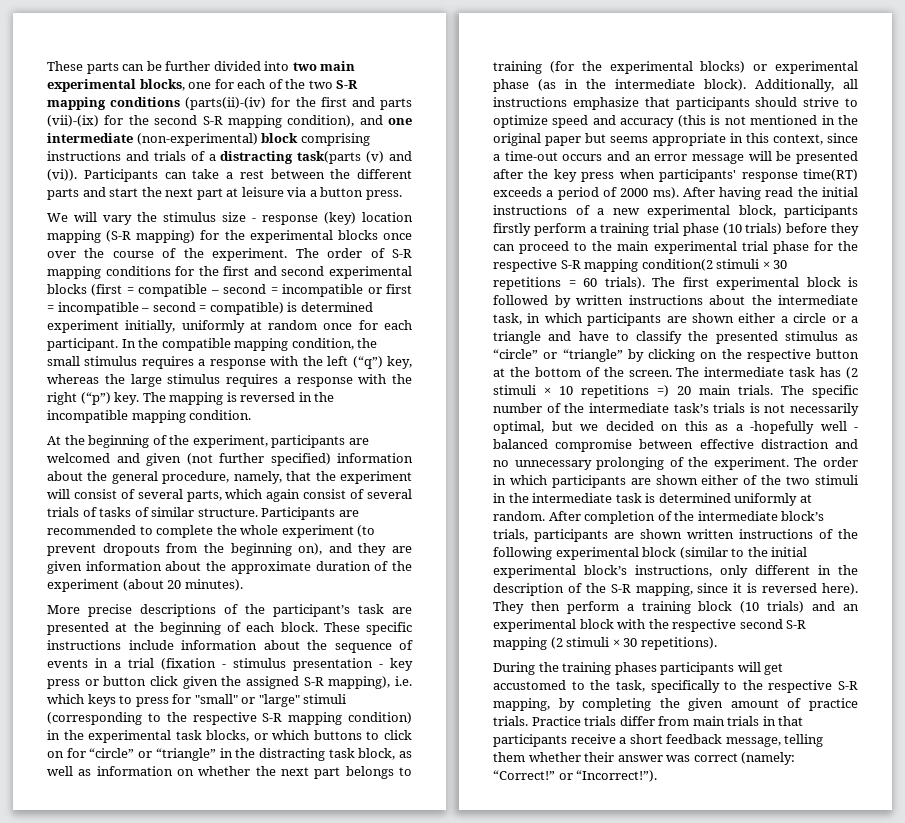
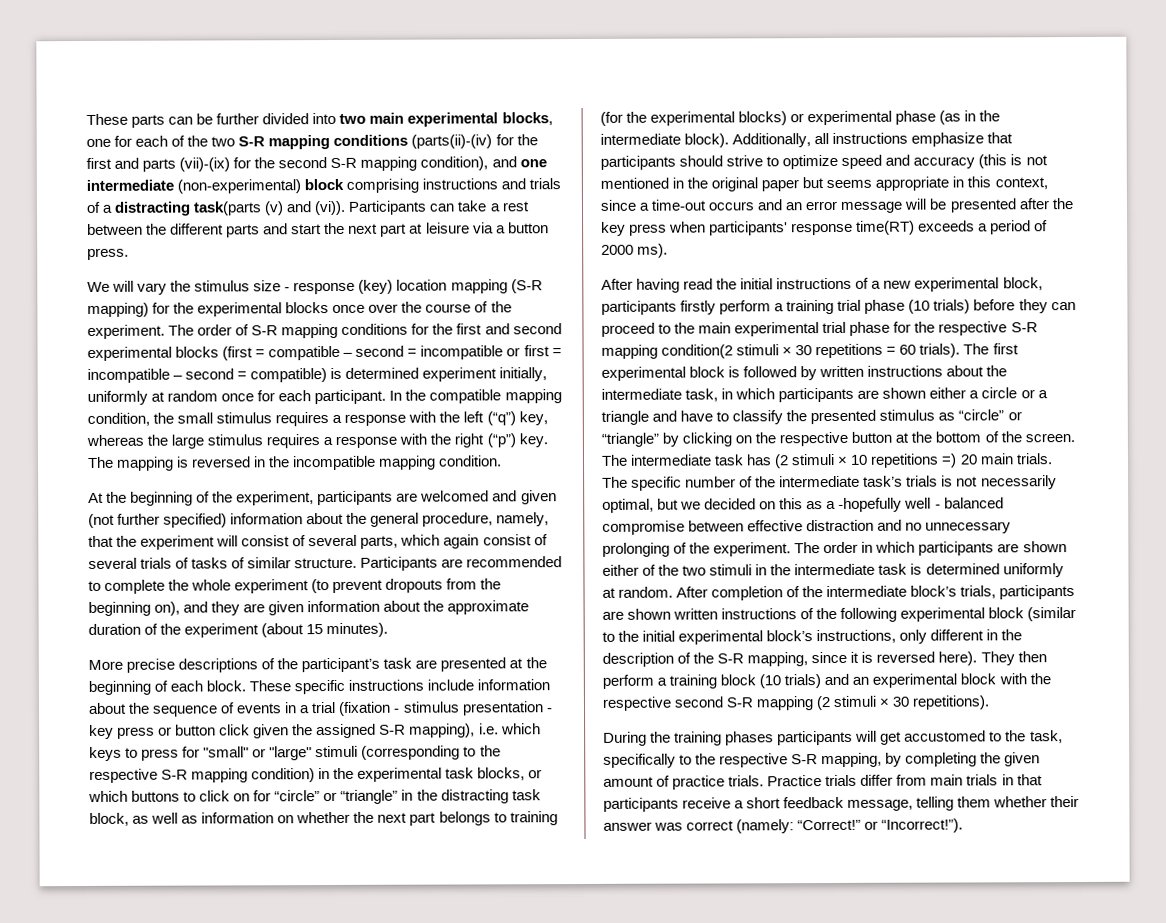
- Participants are recommended to complete the whole experiment (to prevent dropouts from the beginning on), and they are given information about the approximate duration of the experiment (about 20 minutes).
+ Participants are recommended to complete the whole experiment (to prevent dropouts from the beginning on), and they are given information about the approximate duration of the experiment (about 15 minutes).
- Additionally, all instructions emphasize that participants should strive to optimize speed and accuracy (this is not mentioned in the original paper but seems appropriate in this context, since a time-out occurs and an error message will be presented after the key press when participants' response time(RT) exceeds a period of 2000 ms). After having read the initial instructions of a new experimental block, participants firstly perform a training trial phase (10 trials) before they can proceed to the main experimental trial phase for the respective S-R mapping condition(2 stimuli × 30 repetitions = 60 trials).
+ Additionally, all instructions emphasize that participants should strive to optimize speed and accuracy (this is not mentioned in the original paper but seems appropriate in this context, since a time-out occurs and an error message will be presented after the key press when participants' response time(RT) exceeds a period of 2000 ms).
+ After having read the initial instructions of a new experimental block, participants firstly perform a training trial phase (10 trials) before they can proceed to the main experimental trial phase for the respective S-R mapping condition(2 stimuli × 30 repetitions = 60 trials).

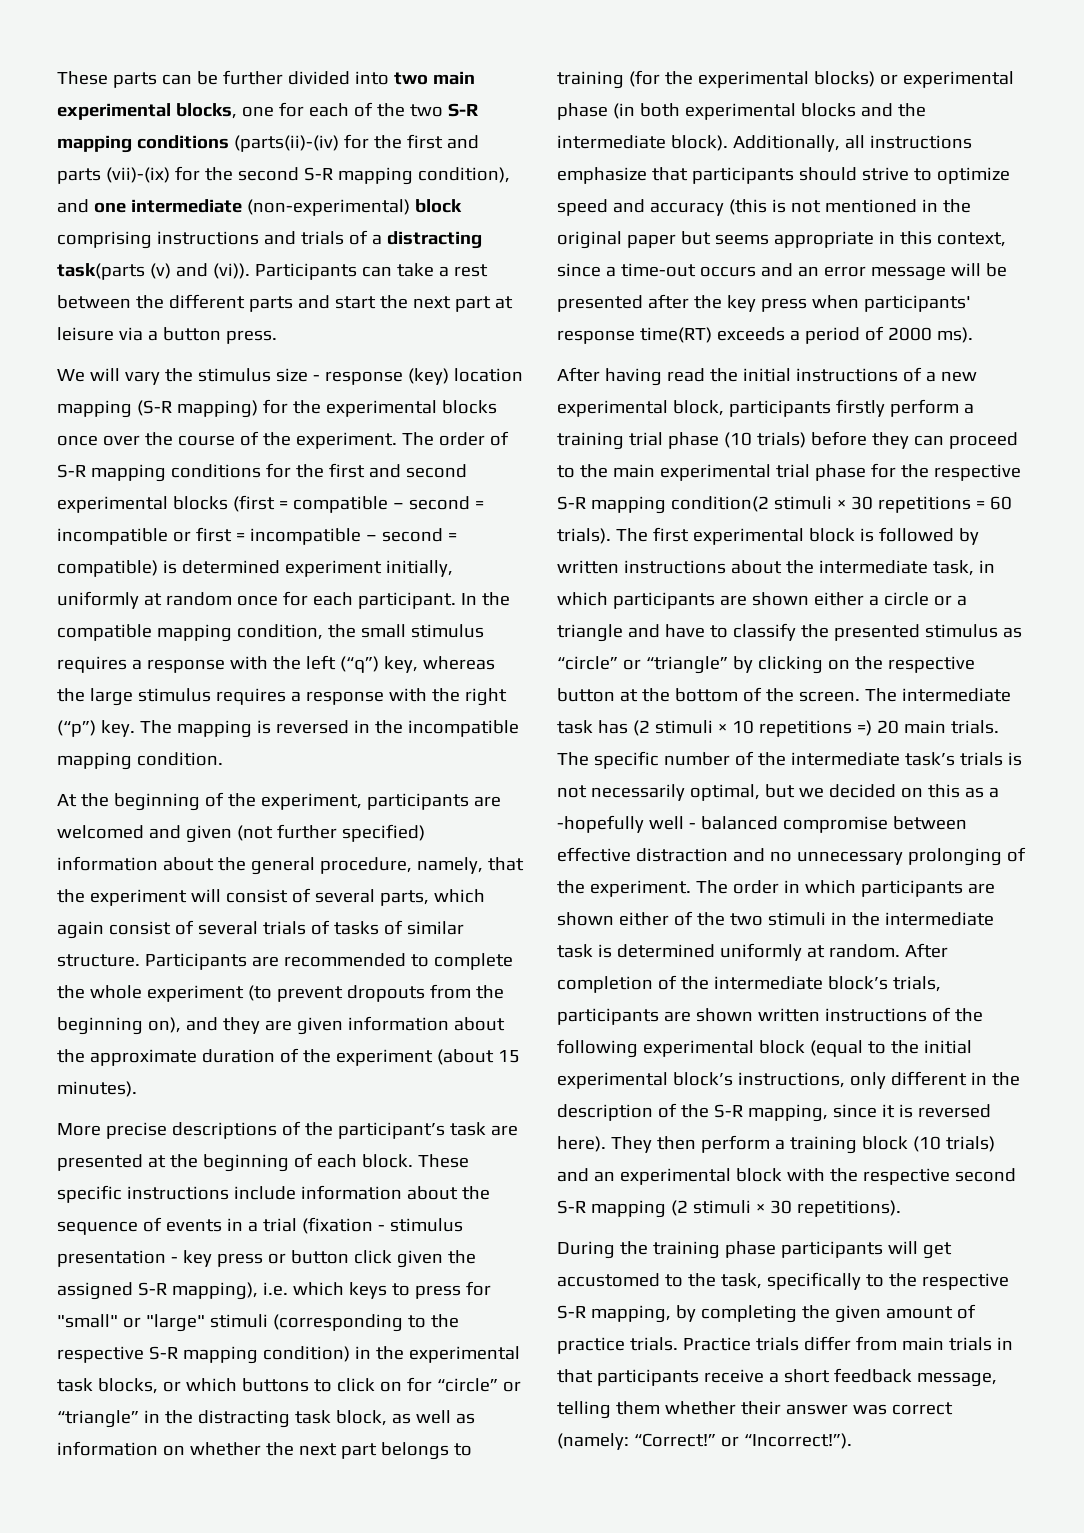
- These specific instructions include information about the sequence of events in a trial (fixation - stimulus presentation - key press or button click given the assigned S-R mapping), i.e. which keys to press for "small" or "large" stimuli (corresponding to the respective S-R mapping condition) in the experimental task blocks, or which buttons to click on for “circle” or “triangle” in the distracting task block, as well as information on whether the next part belongs to training (for the experimental blocks) or experimental phase (as in the intermediate block).
+ These specific instructions include information about the sequence of events in a trial (fixation - stimulus presentation - key press or button click given the assigned S-R mapping), i.e. which keys to press for "small" or "large" stimuli (corresponding to the respective S-R mapping condition) in the experimental task blocks, or which buttons to click on for “circle” or “triangle” in the distracting task block, as well as information on whether the next part belongs to training (for the experimental blocks) or experimental phase (in both experimental blocks and the intermediate block).
- After completion of the intermediate block’s trials, participants are shown written instructions of the following experimental block (similar to the initial experimental block’s instructions, only different in the description of the S-R mapping, since it is reversed here).
+ After completion of the intermediate block’s trials, participants are shown written instructions of the following experimental block (equal to the initial experimental block’s instructions, only different in the description of the S-R mapping, since it is reversed here).
- During the training phases participants will get accustomed to the task, specifically to the respective S-R mapping, by completing the given amount of practice trials.
+ During the training phase participants will get accustomed to the task, specifically to the respective S-R mapping, by completing the given amount of practice trials.

